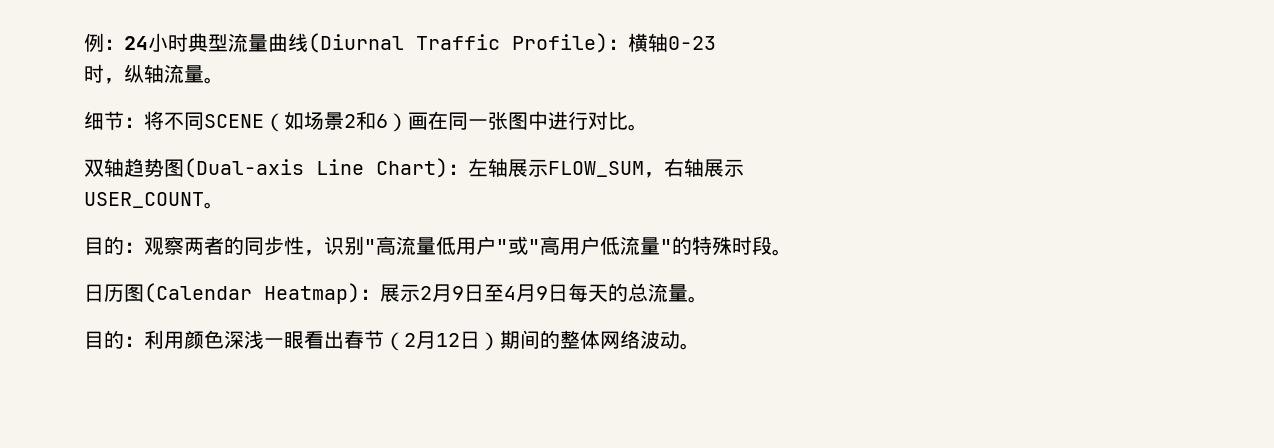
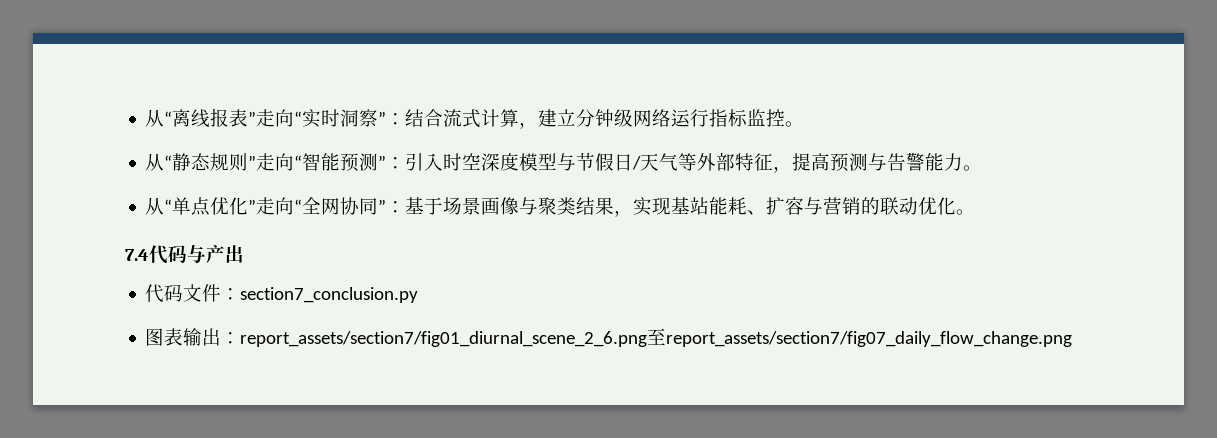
- 例：24小时典型流量曲线(Diurnal Traffic Profile)：横轴0-23
- 时，纵轴流量。
- 细节：将不同SCENE（如场景2和6）画在同一张图中进行对比。
- 双轴趋势图(Dual-axis Line Chart)：左轴展示FLOW_SUM，右轴展示
- USER_COUNT。
- 目的：观察两者的同步性，识别"高流量低用户"或"高用户低流量"的特殊时段。
- 日历图(Calendar Heatmap)：展示2月9日至4月9日每天的总流量。
- 目的：利用颜色深浅一眼看出春节（2月12日）期间的整体网络波动。
+ 从“离线报表”走向“实时洞察”：结合流式计算，建立分钟级网络运行指标监控。
+ 从“静态规则”走向“智能预测”：引入时空深度模型与节假日/天气等外部特征，提高预测与告警能力。
+ 从“单点优化”走向“全网协同”：基于场景画像与聚类结果，实现基站能耗、扩容与营销的联动优化。
+ 7.4代码与产出
+ 代码文件：section7_conclusion.py
+ 图表输出：report_assets/section7/fig01_diurnal_scene_2_6.png至report_assets/section7/fig07_daily_flow_change.png

